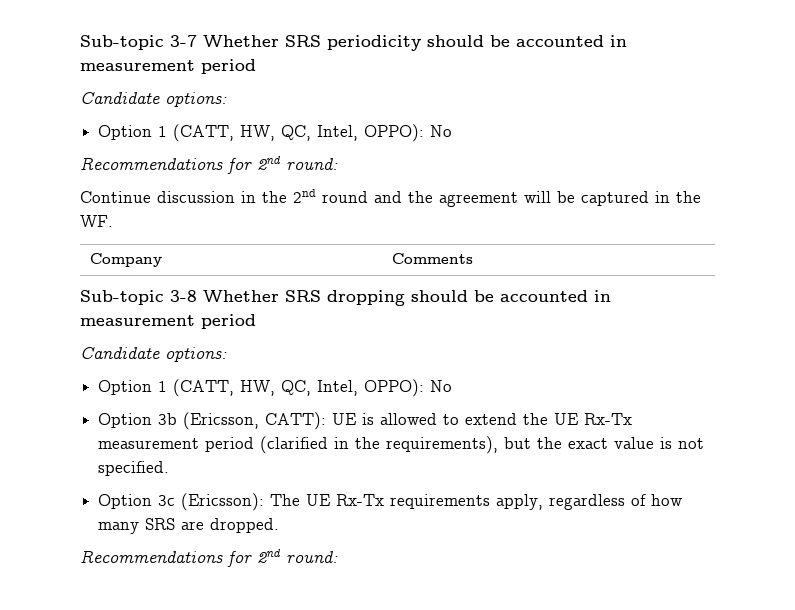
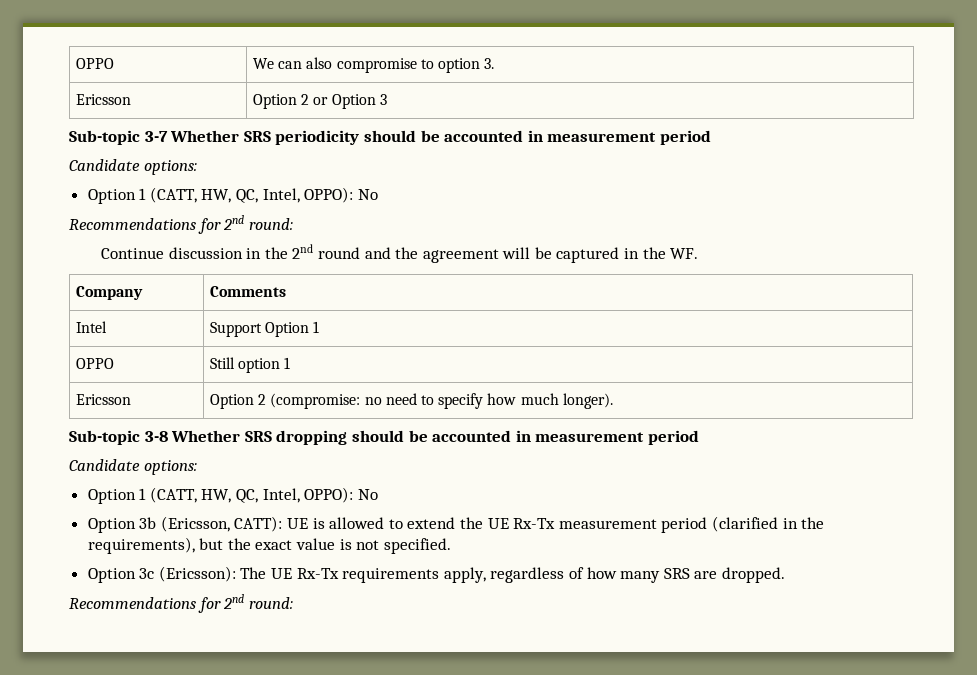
+ OPPO | We can also compromise to option 3.
+ Ericsson | Option 2 or Option 3
+ Intel | Support Option 1
+ OPPO | Still option 1
+ Ericsson | Option 2 (compromise: no need to specify how much longer).

